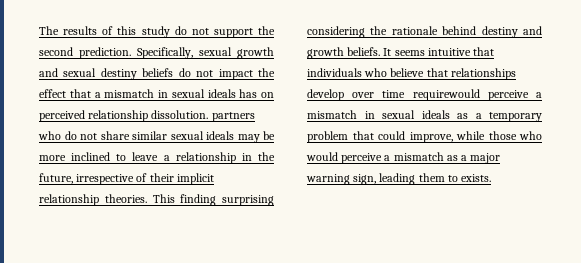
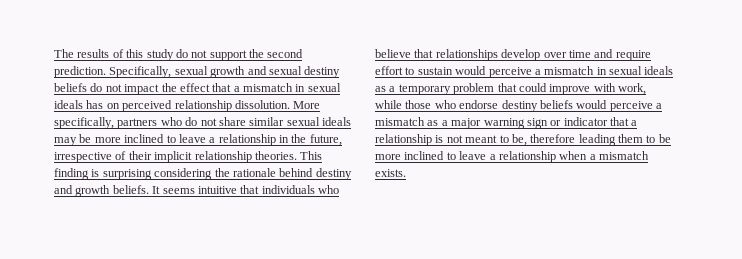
- Specifically, sexual growth and sexual destiny beliefs do not impact the effect that a mismatch in sexual ideals has on perceived relationship dissolution. partners who do not share similar sexual ideals may be more inclined to leave a relationship in the future, irrespective of their implicit relationship theories.
+ Specifically, sexual growth and sexual destiny beliefs do not impact the effect that a mismatch in sexual ideals has on perceived relationship dissolution. More specifically, partners who do not share similar sexual ideals may be more inclined to leave a relationship in the future, irrespective of their implicit relationship theories.
- This finding surprising considering the rationale behind destiny and growth beliefs.
+ This finding is surprising considering the rationale behind destiny and growth beliefs.
- It seems intuitive that individuals who believe that relationships develop over time requirewould perceive a mismatch in sexual ideals as a temporary problem that could improve, while those who would perceive a mismatch as a major warning sign, leading them to exists.
+ It seems intuitive that individuals who believe that relationships develop over time and require effort to sustain would perceive a mismatch in sexual ideals as a temporary problem that could improve with work, while those who endorse destiny beliefs would perceive a mismatch as a major warning sign or indicator that a relationship is not meant to be, therefore leading them to be more inclined to leave a relationship when a mismatch exists.

